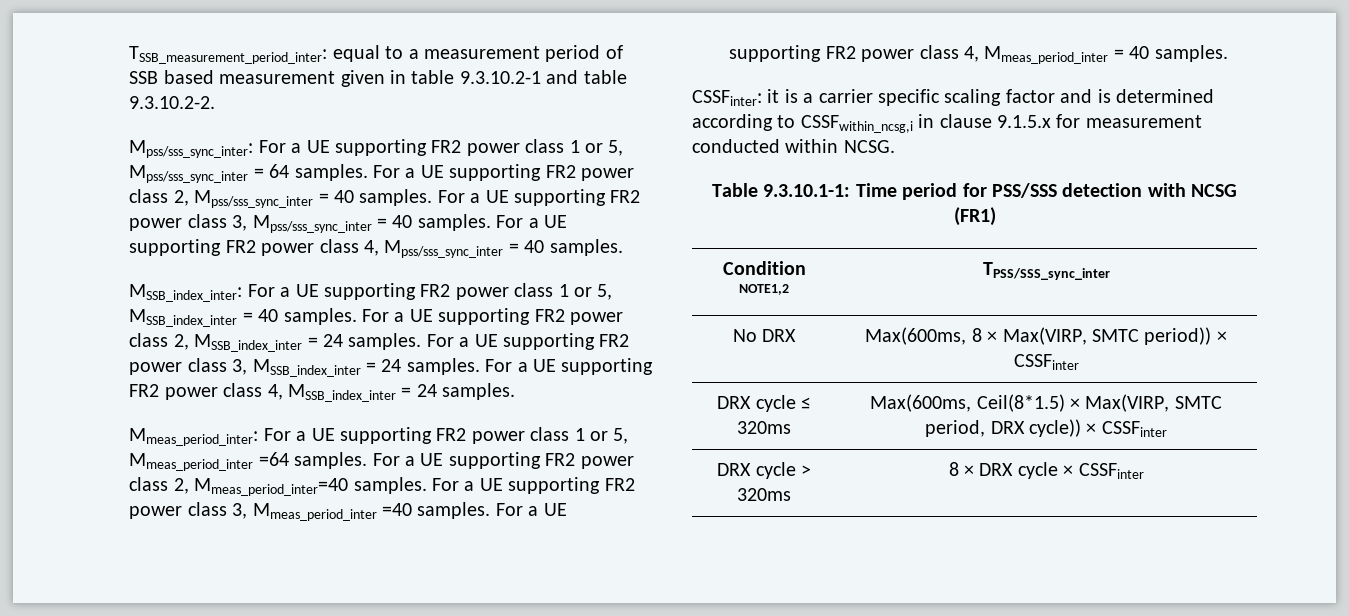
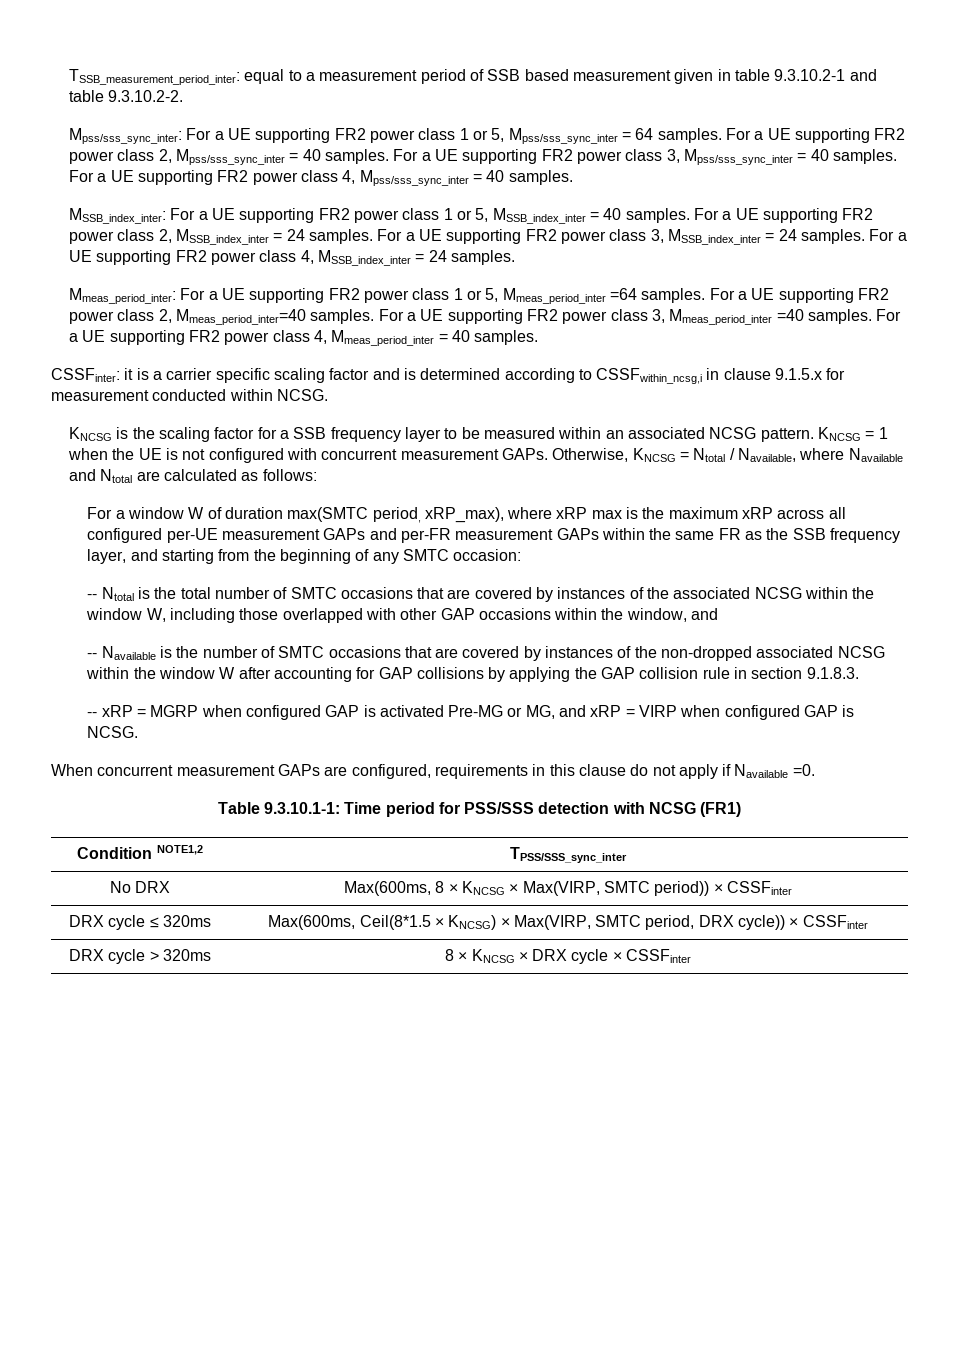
+ KNCSG is the scaling factor for a SSB frequency layer to be measured within an associated NCSG pattern. KNCSG = 1 when the UE is not configured with concurrent measurement GAPs. Otherwise, KNCSG = Ntotal / Navailable, where Navailable and Ntotal are calculated as follows:
+ For a window W of duration max(SMTC period, xRP_max), where xRP max is the maximum xRP across all configured per-UE measurement GAPs and per-FR measurement GAPs within the same FR as the SSB frequency layer, and starting from the beginning of any SMTC occasion:
+ -- Ntotal is the total number of SMTC occasions that are covered by instances of the associated NCSG within the window W, including those overlapped with other GAP occasions within the window, and
+ -- Navailable is the number of SMTC occasions that are covered by instances of the non-dropped associated NCSG within the window W after accounting for GAP collisions by applying the GAP collision rule in section 9.1.8.3.
+ -- xRP = MGRP when configured GAP is activated Pre-MG or MG, and xRP = VIRP when configured GAP is NCSG.
+ When concurrent measurement GAPs are configured, requirements in this clause do not apply if Navailable =0.
- No DRX | Max(600ms, 8 × Max(VIRP, SMTC period)) × CSSFinter
+ No DRX | Max(600ms, 8 × KNCSG × Max(VIRP, SMTC period)) × CSSFinter
- DRX cycle ≤ 320ms | Max(600ms, Ceil(8*1.5) × Max(VIRP, SMTC period, DRX cycle)) × CSSFinter
+ DRX cycle ≤ 320ms | Max(600ms, Ceil(8*1.5 × KNCSG) × Max(VIRP, SMTC period, DRX cycle)) × CSSFinter
- DRX cycle > 320ms | 8 × DRX cycle × CSSFinter
+ DRX cycle > 320ms | 8 × KNCSG × DRX cycle × CSSFinter

